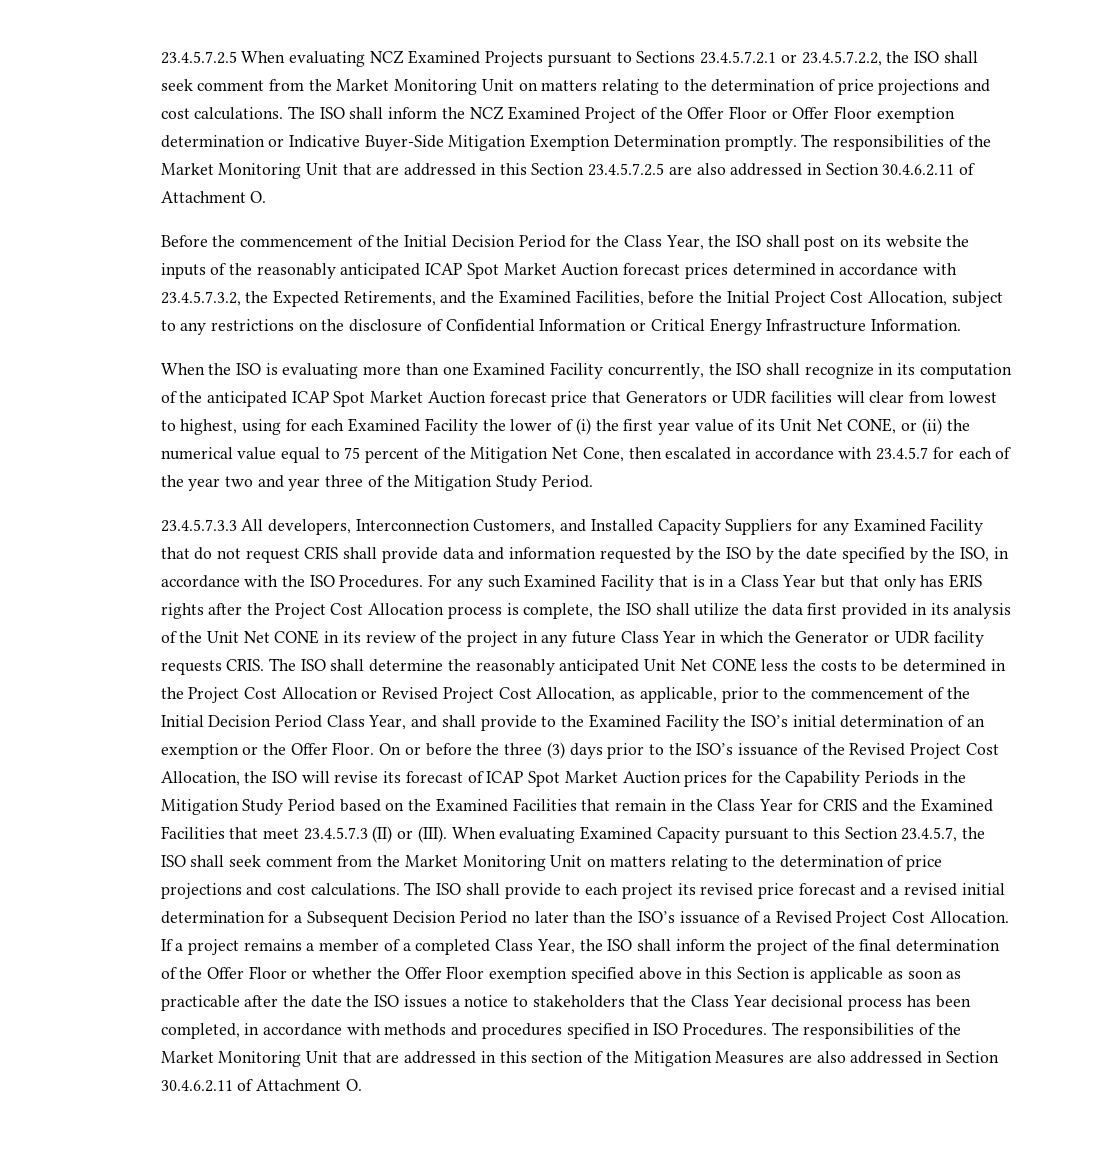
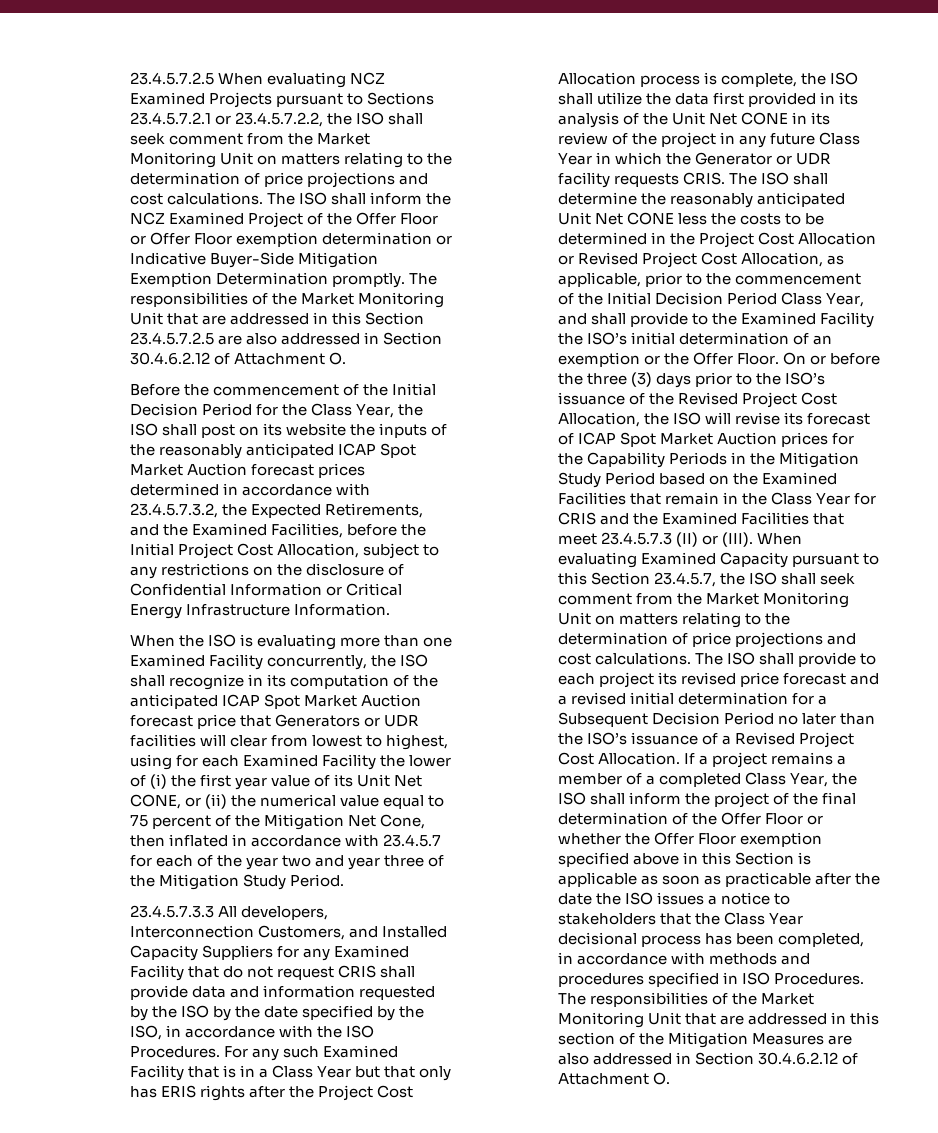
- The responsibilities of the Market Monitoring Unit that are addressed in this Section 23.4.5.7.2.5 are also addressed in Section 30.4.6.2.11 of Attachment O.
+ The responsibilities of the Market Monitoring Unit that are addressed in this Section 23.4.5.7.2.5 are also addressed in Section 30.4.6.2.12 of Attachment O.
- When the ISO is evaluating more than one Examined Facility concurrently, the ISO shall recognize in its computation of the anticipated ICAP Spot Market Auction forecast price that Generators or UDR facilities will clear from lowest to highest, using for each Examined Facility the lower of (i) the first year value of its Unit Net CONE, or (ii) the numerical value equal to 75 percent of the Mitigation Net Cone, then escalated in accordance with 23.4.5.7 for each of the year two and year three of the Mitigation Study Period.
+ When the ISO is evaluating more than one Examined Facility concurrently, the ISO shall recognize in its computation of the anticipated ICAP Spot Market Auction forecast price that Generators or UDR facilities will clear from lowest to highest, using for each Examined Facility the lower of (i) the first year value of its Unit Net CONE, or (ii) the numerical value equal to 75 percent of the Mitigation Net Cone, then inflated in accordance with 23.4.5.7 for each of the year two and year three of the Mitigation Study Period.
- The responsibilities of the Market Monitoring Unit that are addressed in this section of the Mitigation Measures are also addressed in Section 30.4.6.2.11 of Attachment O.
+ The responsibilities of the Market Monitoring Unit that are addressed in this section of the Mitigation Measures are also addressed in Section 30.4.6.2.12 of Attachment O.

